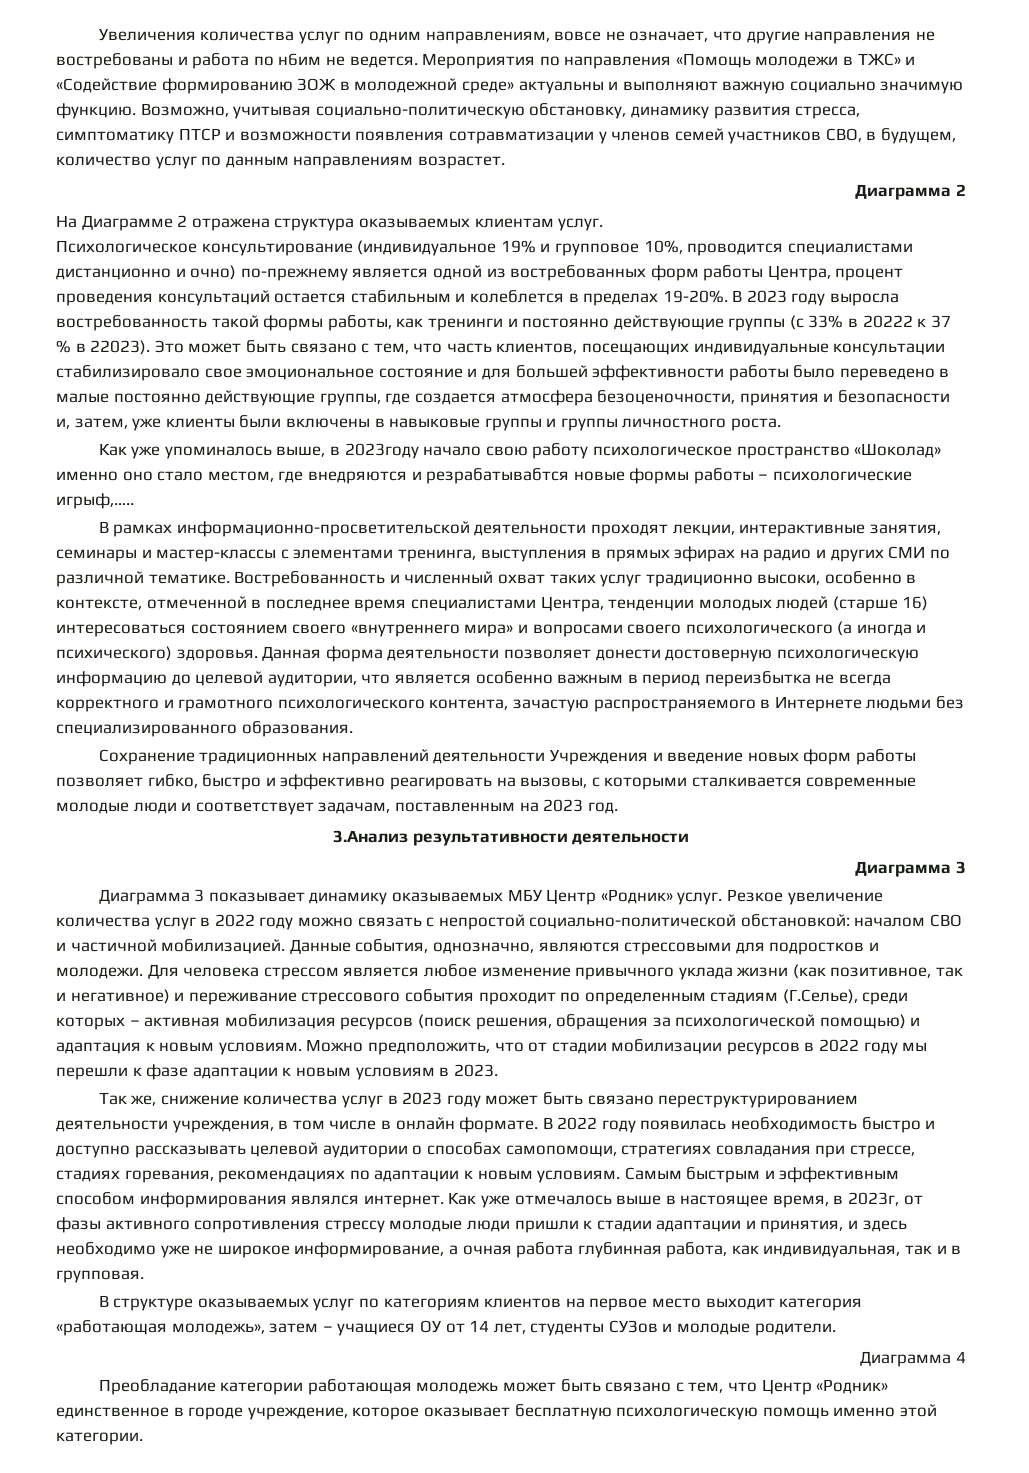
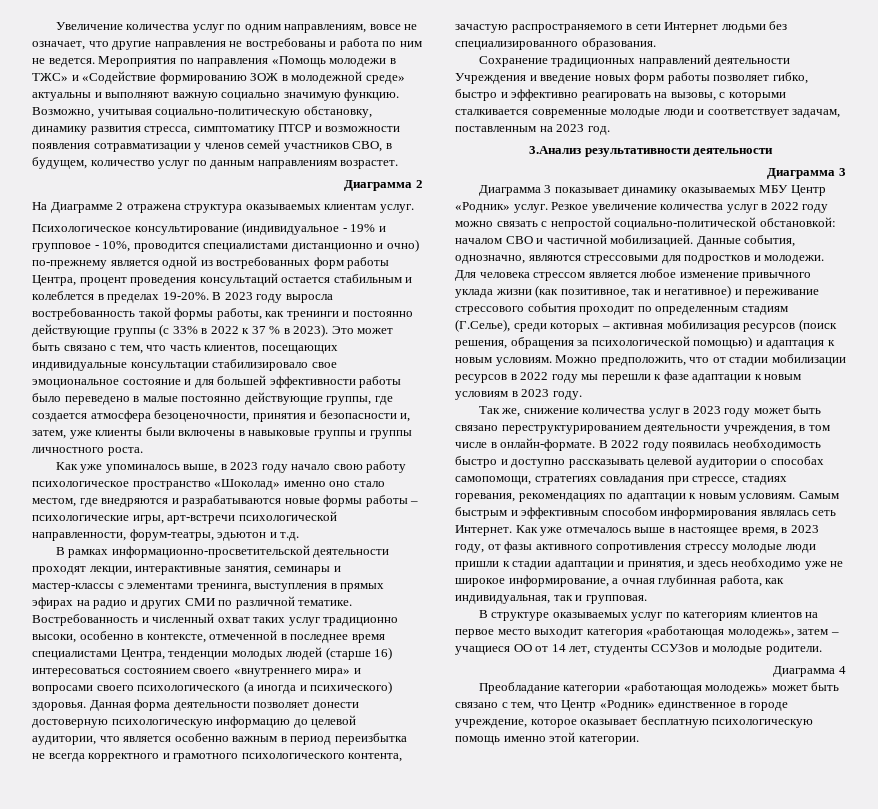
- Увеличения количества услуг по одним направлениям, вовсе не означает, что другие направления не востребованы и работа по н6им не ведется.
+ Увеличение количества услуг по одним направлениям, вовсе не означает, что другие направления не востребованы и работа по ним не ведется.
- Психологическое консультирование (индивидуальное 19% и групповое 10%, проводится специалистами дистанционно и очно) по-прежнему является одной из востребованных форм работы Центра, процент проведения консультаций остается стабильным и колеблется в пределах 19-20%.
+ Психологическое консультирование (индивидуальное - 19% и групповое - 10%, проводится специалистами дистанционно и очно) по-прежнему является одной из востребованных форм работы Центра, процент проведения консультаций остается стабильным и колеблется в пределах 19-20%.
- В 2023 году выросла востребованность такой формы работы, как тренинги и постоянно действующие группы (с 33% в 20222 к 37 % в 22023).
+ В 2023 году выросла востребованность такой формы работы, как тренинги и постоянно действующие группы (с 33% в 2022 к 37 % в 2023).
- Как уже упоминалось выше, в 2023году начало свою работу психологическое пространство «Шоколад» именно оно стало местом, где внедряются и резрабатывабтся новые формы работы – психологические игрыф,…..
+ Как уже упоминалось выше, в 2023 году начало свою работу психологическое пространство «Шоколад» именно оно стало местом, где внедряются и разрабатываются новые формы работы – психологические игры, арт-встречи психологической направленности, форум-театры, эдьютон и т.д.
- Данная форма деятельности позволяет донести достоверную психологическую информацию до целевой аудитории, что является особенно важным в период переизбытка не всегда корректного и грамотного психологического контента, зачастую распространяемого в Интернете людьми без специализированного образования.
+ Данная форма деятельности позволяет донести достоверную психологическую информацию до целевой аудитории, что является особенно важным в период переизбытка не всегда корректного и грамотного психологического контента, зачастую распространяемого в сети Интернет людьми без специализированного образования.
- Можно предположить, что от стадии мобилизации ресурсов в 2022 году мы перешли к фазе адаптации к новым условиям в 2023.
+ Можно предположить, что от стадии мобилизации ресурсов в 2022 году мы перешли к фазе адаптации к новым условиям в 2023 году.
- Так же, снижение количества услуг в 2023 году может быть связано переструктурированием деятельности учреждения, в том числе в онлайн формате.
+ Так же, снижение количества услуг в 2023 году может быть связано переструктурированием деятельности учреждения, в том числе в онлайн-формате.
- Самым быстрым и эффективным способом информирования являлся интернет.
+ Самым быстрым и эффективным способом информирования являлась сеть Интернет.
- Как уже отмечалось выше в настоящее время, в 2023г, от фазы активного сопротивления стрессу молодые люди пришли к стадии адаптации и принятия, и здесь необходимо уже не широкое информирование, а очная работа глубинная работа, как индивидуальная, так и в групповая.
+ Как уже отмечалось выше в настоящее время, в 2023 году, от фазы активного сопротивления стрессу молодые люди пришли к стадии адаптации и принятия, и здесь необходимо уже не широкое информирование, а очная глубинная работа, как индивидуальная, так и групповая.
- В структуре оказываемых услуг по категориям клиентов на первое место выходит категория «работающая молодежь», затем – учащиеся ОУ от 14 лет, студенты СУЗов и молодые родители.
+ В структуре оказываемых услуг по категориям клиентов на первое место выходит категория «работающая молодежь», затем – учащиеся ОО от 14 лет, студенты ССУЗов и молодые родители.
- Преобладание категории работающая молодежь может быть связано с тем, что Центр «Родник» единственное в городе учреждение, которое оказывает бесплатную психологическую помощь именно этой категории.
+ Преобладание категории «работающая молодежь» может быть связано с тем, что Центр «Родник» единственное в городе учреждение, которое оказывает бесплатную психологическую помощь именно этой категории.

